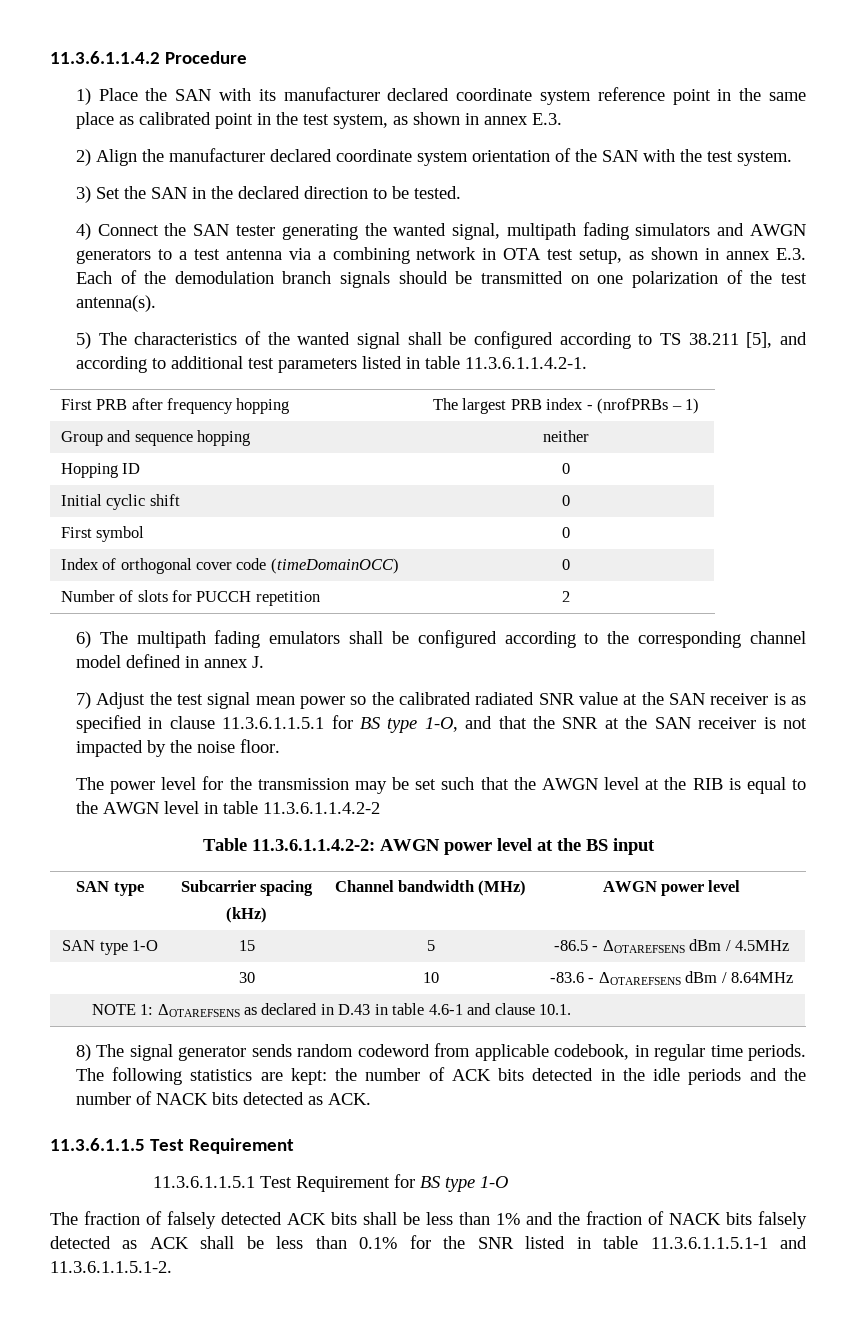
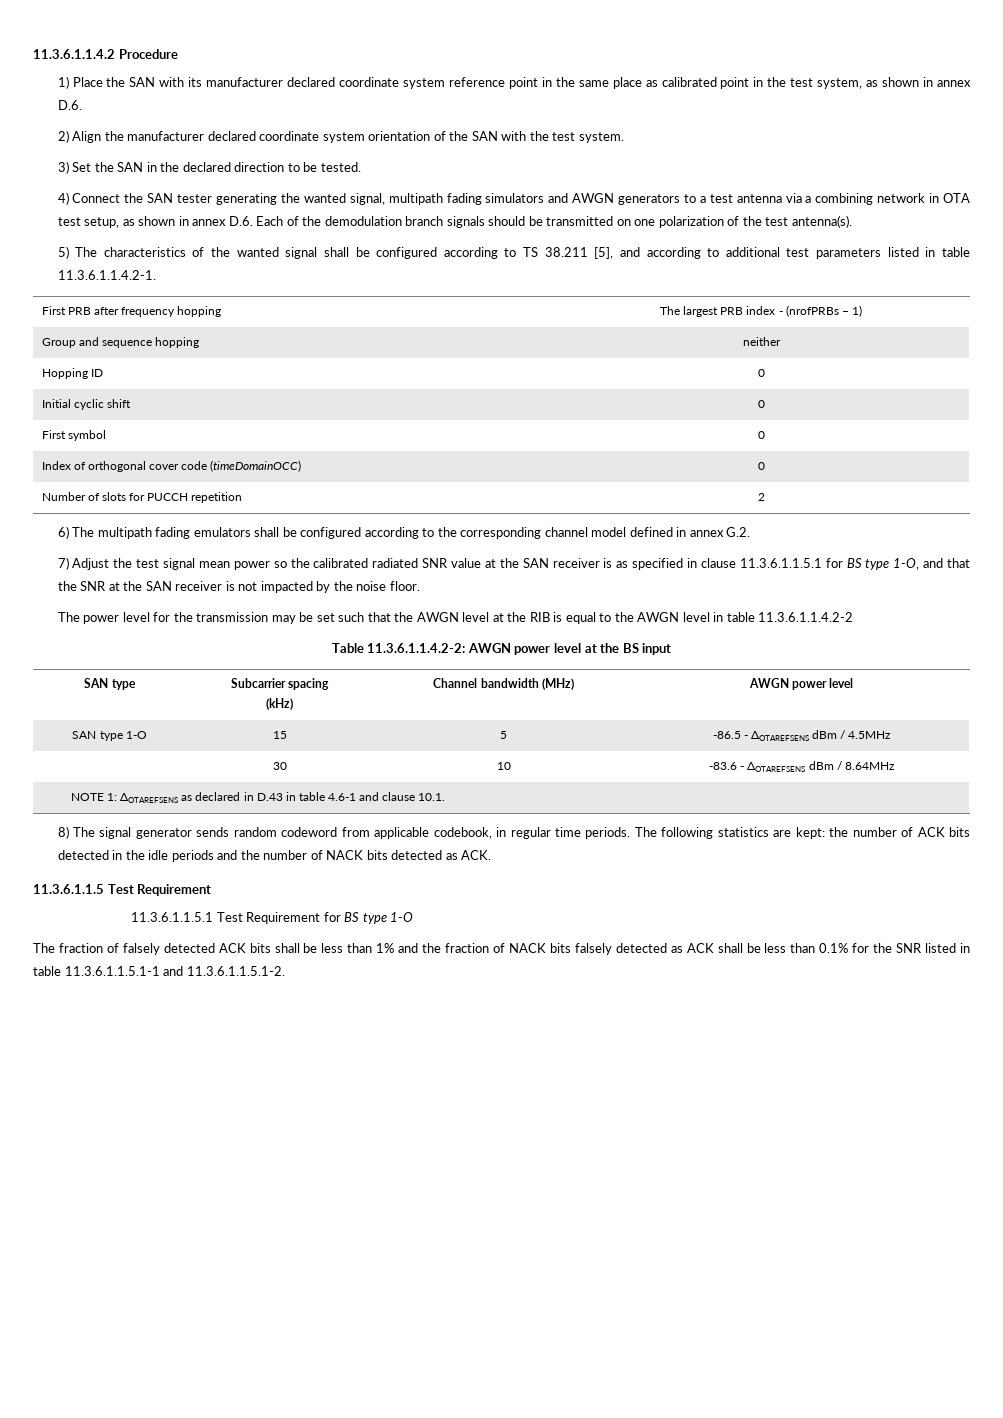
- 1) Place the SAN with its manufacturer declared coordinate system reference point in the same place as calibrated point in the test system, as shown in annex E.3.
+ 1) Place the SAN with its manufacturer declared coordinate system reference point in the same place as calibrated point in the test system, as shown in annex D.6.
- 4) Connect the SAN tester generating the wanted signal, multipath fading simulators and AWGN generators to a test antenna via a combining network in OTA test setup, as shown in annex E.3. Each of the demodulation branch signals should be transmitted on one polarization of the test antenna(s).
+ 4) Connect the SAN tester generating the wanted signal, multipath fading simulators and AWGN generators to a test antenna via a combining network in OTA test setup, as shown in annex D.6. Each of the demodulation branch signals should be transmitted on one polarization of the test antenna(s).
- 6) The multipath fading emulators shall be configured according to the corresponding channel model defined in annex J.
+ 6) The multipath fading emulators shall be configured according to the corresponding channel model defined in annex G.2.

